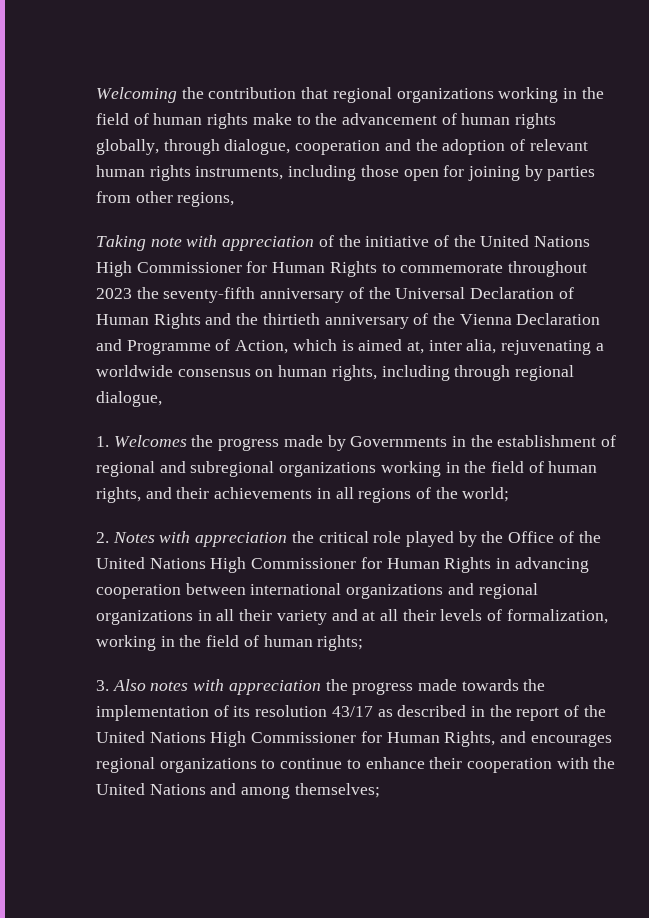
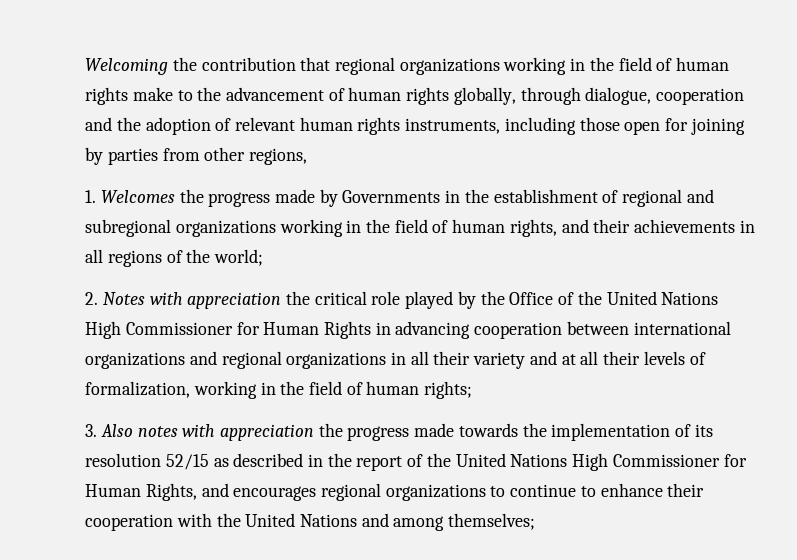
- Taking note with appreciation of the initiative of the United Nations High Commissioner for Human Rights to commemorate throughout 2023 the seventy-fifth anniversary of the Universal Declaration of Human Rights and the thirtieth anniversary of the Vienna Declaration and Programme of Action, which is aimed at, inter alia, rejuvenating a worldwide consensus on human rights, including through regional dialogue,
- 3. Also notes with appreciation the progress made towards the implementation of its resolution 43/17 as described in the report of the United Nations High Commissioner for Human Rights, and encourages regional organizations to continue to enhance their cooperation with the United Nations and among themselves;
+ 3. Also notes with appreciation the progress made towards the implementation of its resolution 52/15 as described in the report of the United Nations High Commissioner for Human Rights, and encourages regional organizations to continue to enhance their cooperation with the United Nations and among themselves;

